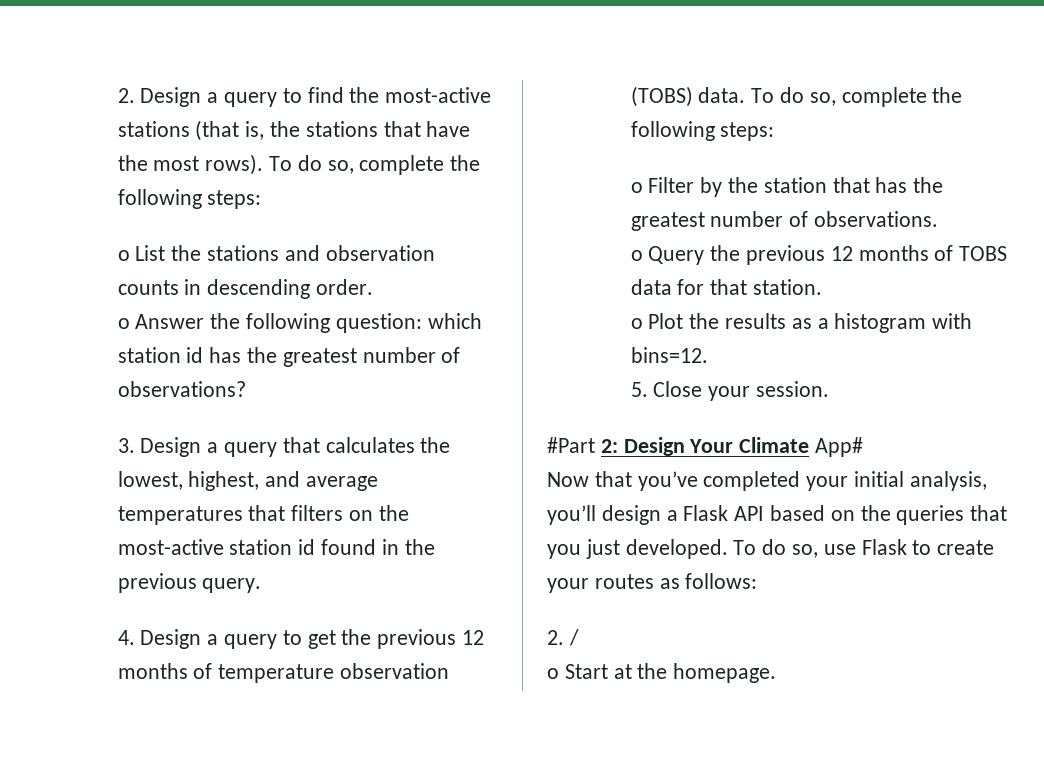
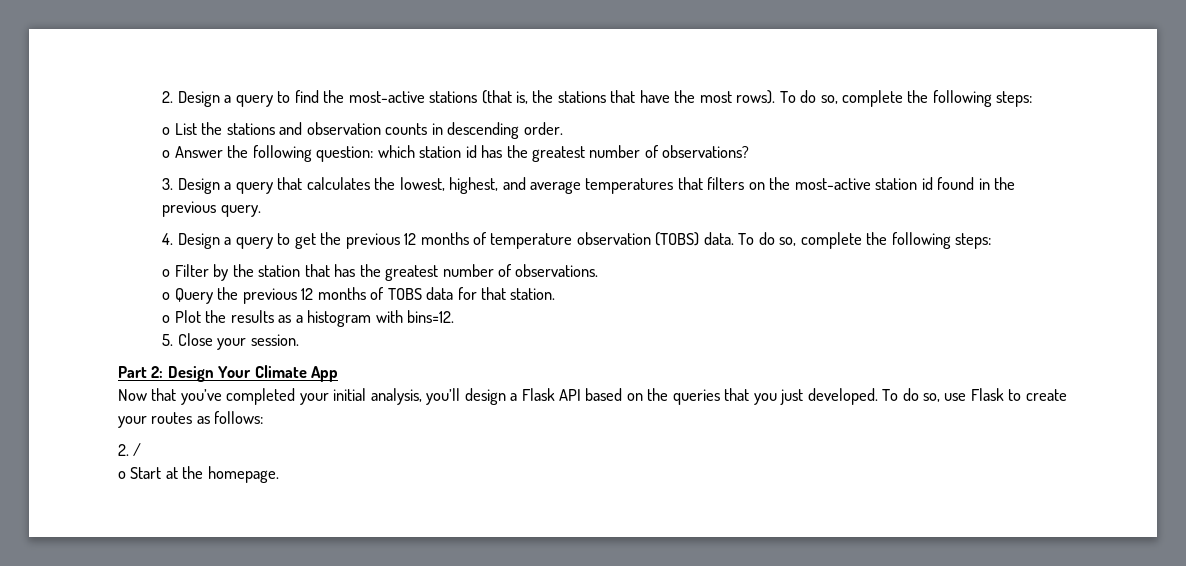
- #Part 2: Design Your Climate App#
+ Part 2: Design Your Climate App

